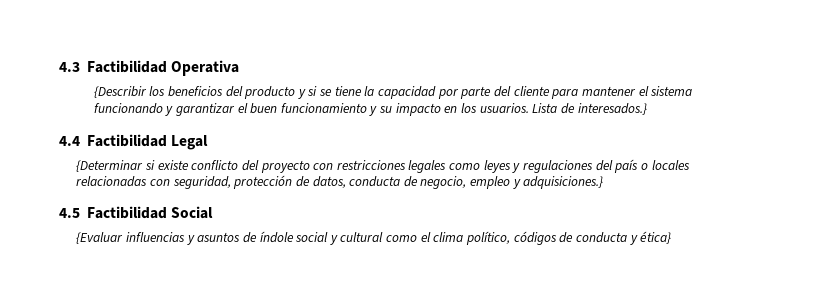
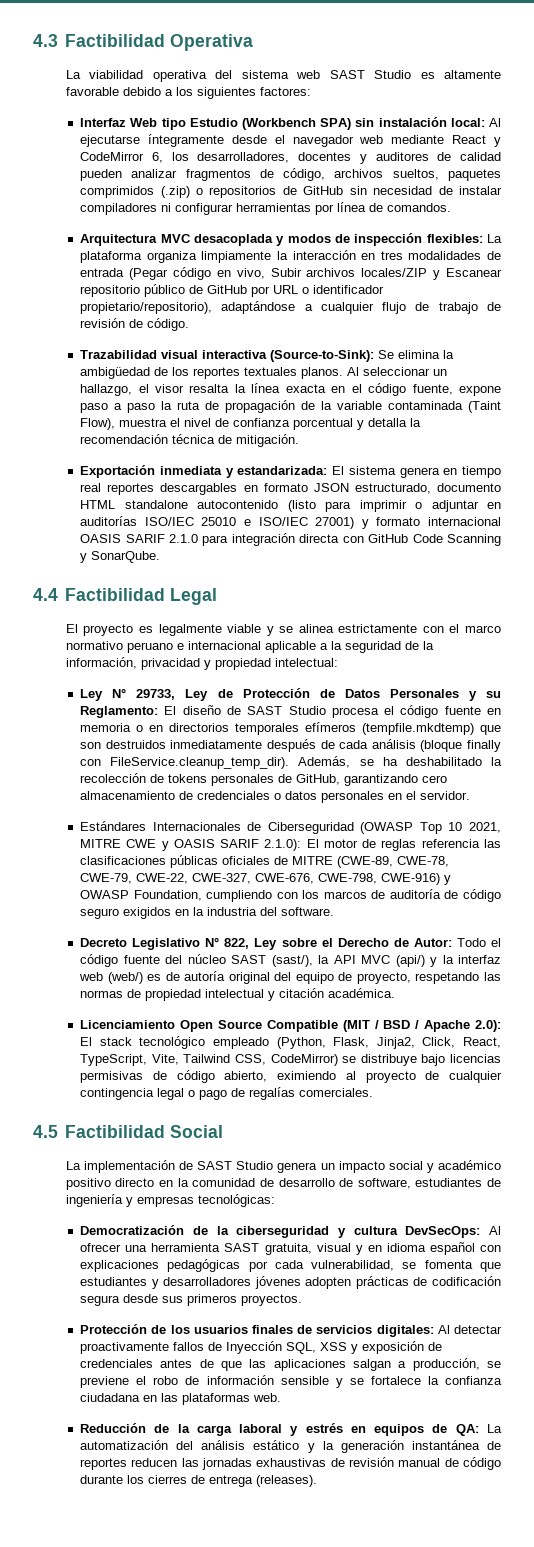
- {Describir los beneficios del producto y si se tiene la capacidad por parte del cliente para mantener el sistema funcionando y garantizar el buen funcionamiento y su impacto en los usuarios. Lista de interesados.}
+ La viabilidad operativa del sistema web SAST Studio es altamente favorable debido a los siguientes factores:
+ Interfaz Web tipo Estudio (Workbench SPA) sin instalación local: Al ejecutarse íntegramente desde el navegador web mediante React y CodeMirror 6, los desarrolladores, docentes y auditores de calidad pueden analizar fragmentos de código, archivos sueltos, paquetes comprimidos (.zip) o repositorios de GitHub sin necesidad de instalar compiladores ni configurar herramientas por línea de comandos.
+ Arquitectura MVC desacoplada y modos de inspección flexibles: La plataforma organiza limpiamente la interacción en tres modalidades de entrada (Pegar código en vivo, Subir archivos locales/ZIP y Escanear repositorio público de GitHub por URL o identificador propietario/repositorio), adaptándose a cualquier flujo de trabajo de revisión de código.
+ Trazabilidad visual interactiva (Source-to-Sink): Se elimina la ambigüedad de los reportes textuales planos. Al seleccionar un hallazgo, el visor resalta la línea exacta en el código fuente, expone paso a paso la ruta de propagación de la variable contaminada (Taint Flow), muestra el nivel de confianza porcentual y detalla la recomendación técnica de mitigación.
+ Exportación inmediata y estandarizada: El sistema genera en tiempo real reportes descargables en formato JSON estructurado, documento HTML standalone autocontenido (listo para imprimir o adjuntar en auditorías ISO/IEC 25010 e ISO/IEC 27001) y formato internacional OASIS SARIF 2.1.0 para integración directa con GitHub Code Scanning y SonarQube.
  4.4 Factibilidad Legal
- {Determinar si existe conflicto del proyecto con restricciones legales como leyes y regulaciones del país o locales relacionadas con seguridad, protección de datos, conducta de negocio, empleo y adquisiciones.}
+ El proyecto es legalmente viable y se alinea estrictamente con el marco normativo peruano e internacional aplicable a la seguridad de la información, privacidad y propiedad intelectual:
+ Ley N° 29733, Ley de Protección de Datos Personales y su Reglamento: El diseño de SAST Studio procesa el código fuente en memoria o en directorios temporales efímeros (tempfile.mkdtemp) que son destruidos inmediatamente después de cada análisis (bloque finally con FileService.cleanup_temp_dir). Además, se ha deshabilitado la recolección de tokens personales de GitHub, garantizando cero almacenamiento de credenciales o datos personales en el servidor.
+ Estándares Internacionales de Ciberseguridad (OWASP Top 10 2021, MITRE CWE y OASIS SARIF 2.1.0): El motor de reglas referencia las clasificaciones públicas oficiales de MITRE (CWE-89, CWE-78, CWE-79, CWE-22, CWE-327, CWE-676, CWE-798, CWE-916) y OWASP Foundation, cumpliendo con los marcos de auditoría de código seguro exigidos en la industria del software.
+ Decreto Legislativo N° 822, Ley sobre el Derecho de Autor: Todo el código fuente del núcleo SAST (sast/), la API MVC (api/) y la interfaz web (web/) es de autoría original del equipo de proyecto, respetando las normas de propiedad intelectual y citación académica.
+ Licenciamiento Open Source Compatible (MIT / BSD / Apache 2.0): El stack tecnológico empleado (Python, Flask, Jinja2, Click, React, TypeScript, Vite, Tailwind CSS, CodeMirror) se distribuye bajo licencias permisivas de código abierto, eximiendo al proyecto de cualquier contingencia legal o pago de regalías comerciales.
  4.5 Factibilidad Social
- {Evaluar influencias y asuntos de índole social y cultural como el clima político, códigos de conducta y ética}
+ La implementación de SAST Studio genera un impacto social y académico positivo directo en la comunidad de desarrollo de software, estudiantes de ingeniería y empresas tecnológicas:
+ Democratización de la ciberseguridad y cultura DevSecOps: Al ofrecer una herramienta SAST gratuita, visual y en idioma español con explicaciones pedagógicas por cada vulnerabilidad, se fomenta que estudiantes y desarrolladores jóvenes adopten prácticas de codificación segura desde sus primeros proyectos.
+ Protección de los usuarios finales de servicios digitales: Al detectar proactivamente fallos de Inyección SQL, XSS y exposición de credenciales antes de que las aplicaciones salgan a producción, se previene el robo de información sensible y se fortalece la confianza ciudadana en las plataformas web.
+ Reducción de la carga laboral y estrés en equipos de QA: La automatización del análisis estático y la generación instantánea de reportes reducen las jornadas exhaustivas de revisión manual de código durante los cierres de entrega (releases).

